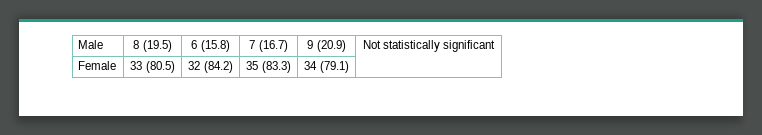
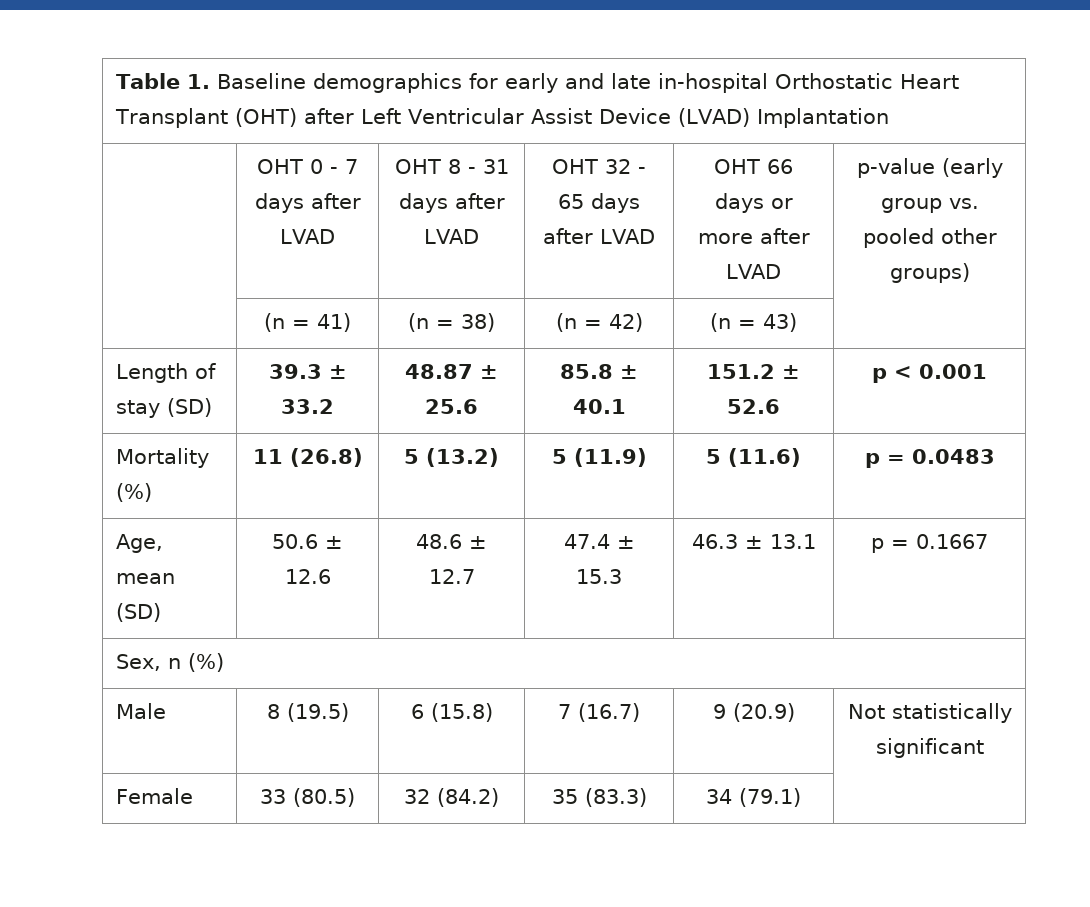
+ Table 1. Baseline demographics for early and late in-hospital Orthostatic Heart Transplant (OHT) after Left Ventricular Assist Device (LVAD) Implantation
+ | OHT 0 - 7 days after LVAD | OHT 8 - 31 days after LVAD | OHT 32 - 65 days after LVAD | OHT 66 days or more after LVAD | p-value (early group vs. pooled other groups)
+ | (n = 41) | (n = 38) | (n = 42) | (n = 43) |
+ Length of stay (SD) | 39.3 ± 33.2 | 48.87 ± 25.6 | 85.8 ± 40.1 | 151.2 ± 52.6 | p < 0.001
+ Mortality (%) | 11 (26.8) | 5 (13.2) | 5 (11.9) | 5 (11.6) | p = 0.0483
+ Age, mean (SD) | 50.6 ± 12.6 | 48.6 ± 12.7 | 47.4 ± 15.3 | 46.3 ± 13.1 | p = 0.1667
+ Sex, n (%)

